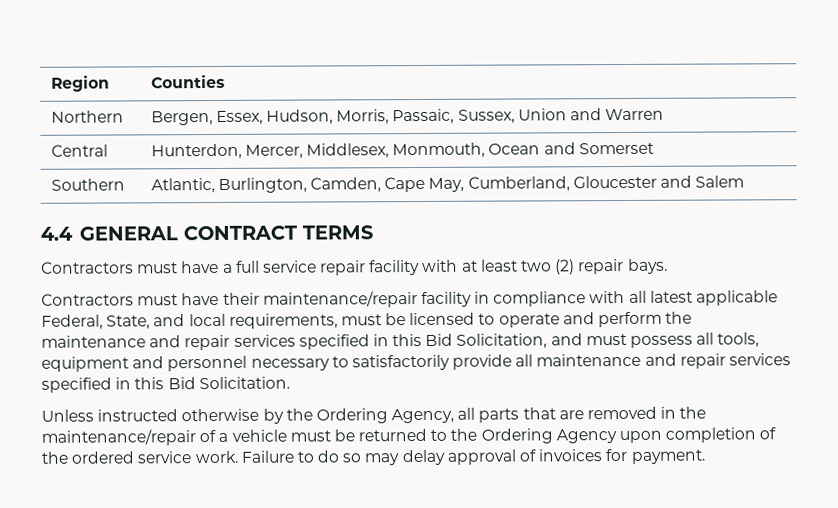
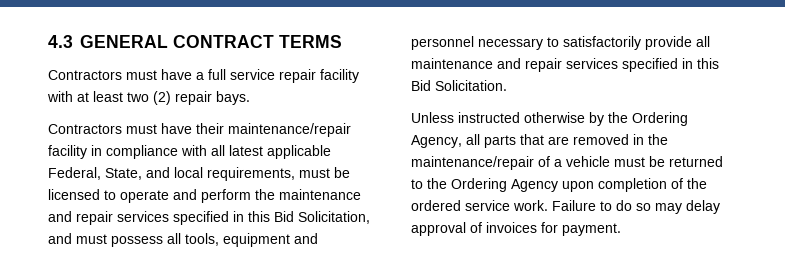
- Region | Counties
- Northern | Bergen, Essex, Hudson, Morris, Passaic, Sussex, Union and Warren
- Central | Hunterdon, Mercer, Middlesex, Monmouth, Ocean and Somerset
- Southern | Atlantic, Burlington, Camden, Cape May, Cumberland, Gloucester and Salem
- 4.4 GENERAL CONTRACT TERMS
+ 4.3 GENERAL CONTRACT TERMS

